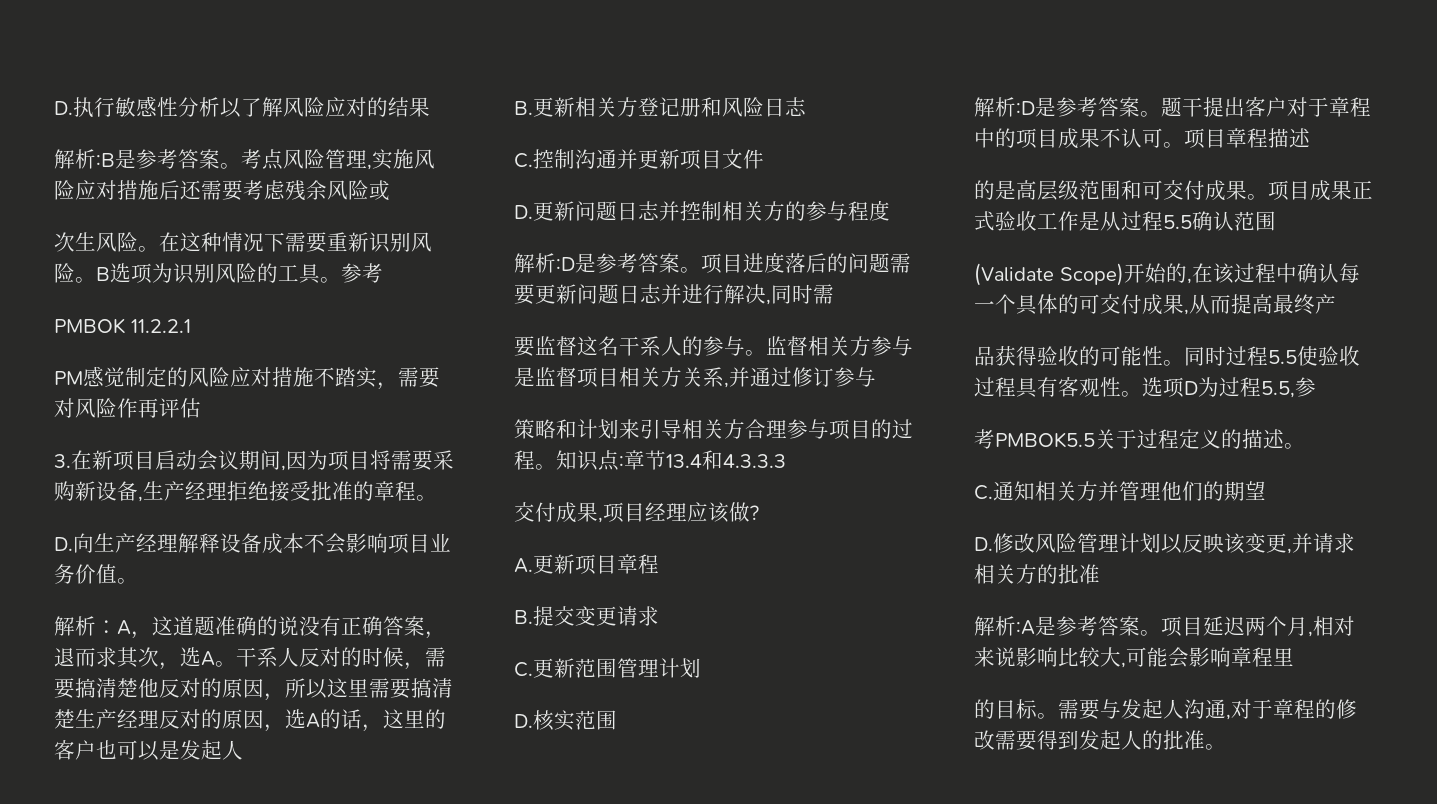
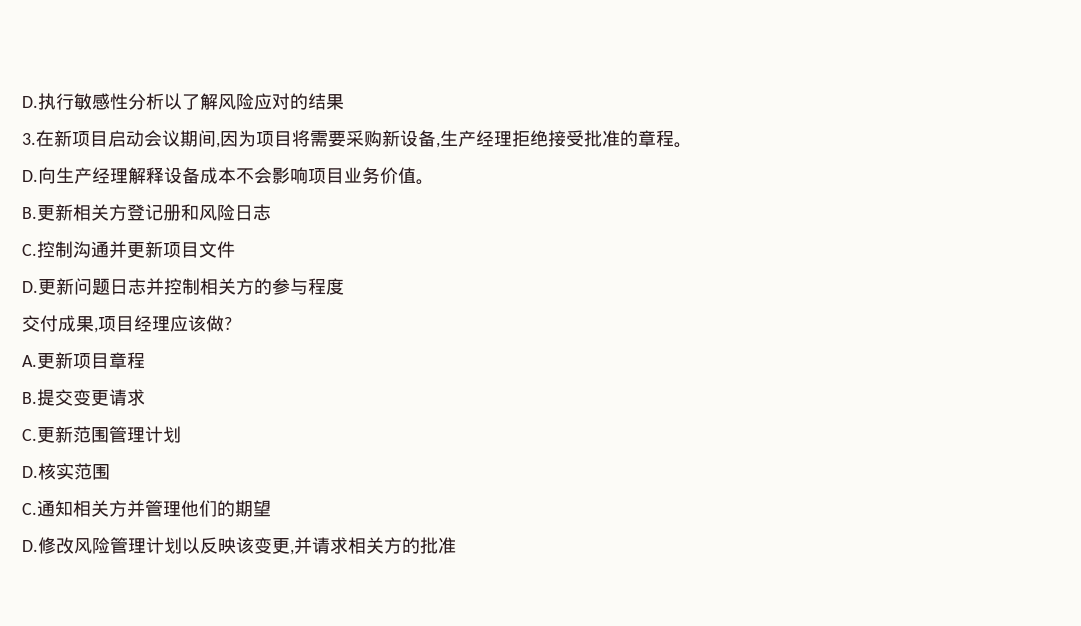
- 解析:B是参考答案。考点风险管理,实施风险应对措施后还需要考虑残余风险或
- 次生风险。在这种情况下需要重新识别风险。B选项为识别风险的工具。参考
- PMBOK 11.2.2.1
- PM感觉制定的风险应对措施不踏实，需要对风险作再评估
- 解析：A，这道题准确的说没有正确答案，退而求其次，选A。干系人反对的时候，需要搞清楚他反对的原因，所以这里需要搞清楚生产经理反对的原因，选A的话，这里的客户也可以是发起人
- 解析:D是参考答案。项目进度落后的问题需要更新问题日志并进行解决,同时需
- 要监督这名干系人的参与。监督相关方参与是监督项目相关方关系,并通过修订参与
- 策略和计划来引导相关方合理参与项目的过程。知识点:章节13.4和4.3.3.3
- 解析:D是参考答案。题干提出客户对于章程中的项目成果不认可。项目章程描述
- 的是高层级范围和可交付成果。项目成果正式验收工作是从过程5.5确认范围
- (Validate Scope)开始的,在该过程中确认每一个具体的可交付成果,从而提高最终产
- 品获得验收的可能性。同时过程5.5使验收过程具有客观性。选项D为过程5.5,参
- 考PMBOK5.5关于过程定义的描述。
- 解析:A是参考答案。项目延迟两个月,相对来说影响比较大,可能会影响章程里
- 的目标。需要与发起人沟通,对于章程的修改需要得到发起人的批准。

